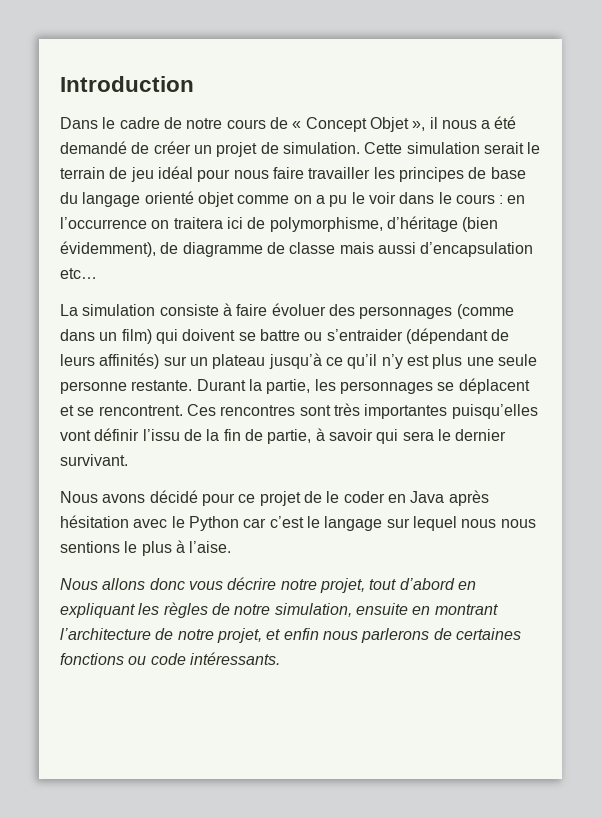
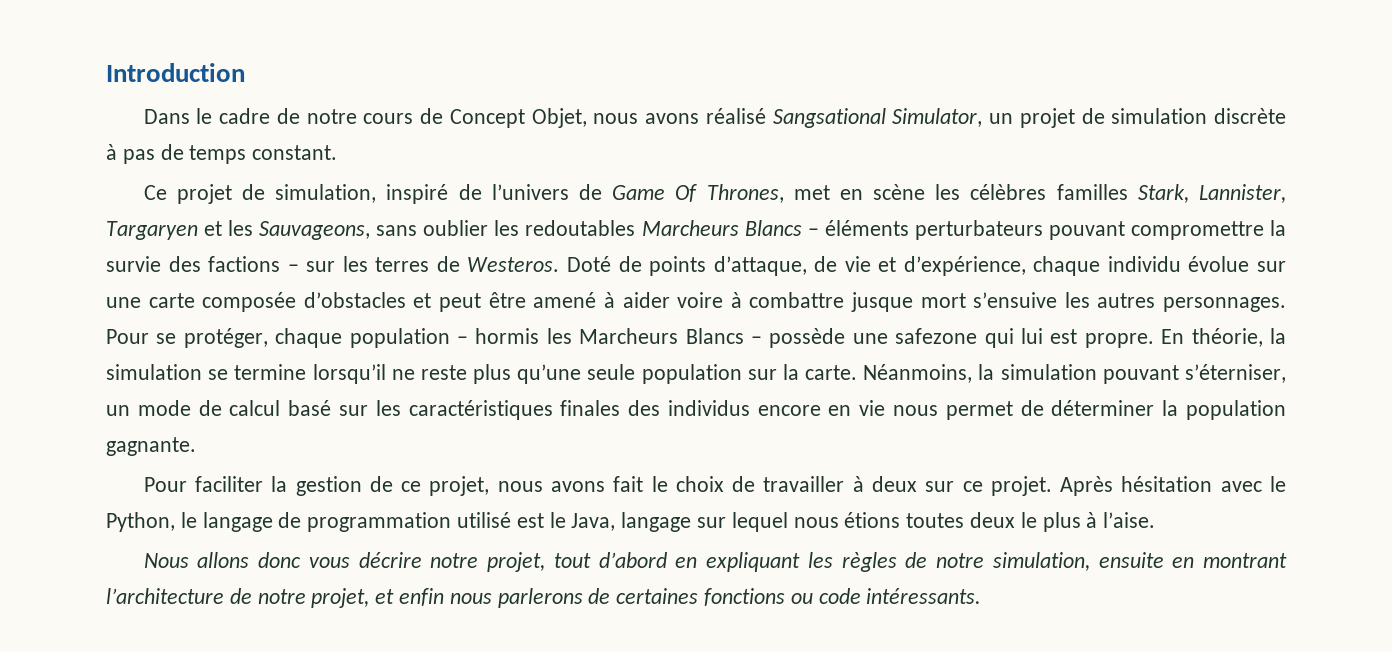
- Dans le cadre de notre cours de « Concept Objet », il nous a été demandé de créer un projet de simulation. Cette simulation serait le terrain de jeu idéal pour nous faire travailler les principes de base du langage orienté objet comme on a pu le voir dans le cours : en l’occurrence on traitera ici de polymorphisme, d’héritage (bien évidemment), de diagramme de classe mais aussi d’encapsulation etc…
- La simulation consiste à faire évoluer des personnages (comme dans un film) qui doivent se battre ou s’entraider (dépendant de leurs affinités) sur un plateau jusqu’à ce qu’il n’y est plus une seule personne restante. Durant la partie, les personnages se déplacent et se rencontrent. Ces rencontres sont très importantes puisqu’elles vont définir l’issu de la fin de partie, à savoir qui sera le dernier survivant.
- Nous avons décidé pour ce projet de le coder en Java après hésitation avec le Python car c’est le langage sur lequel nous nous sentions le plus à l’aise.
+ Dans le cadre de notre cours de Concept Objet, nous avons réalisé Sangsational Simulator, un projet de simulation discrète à pas de temps constant.
+ Ce projet de simulation, inspiré de l’univers de Game Of Thrones, met en scène les célèbres familles Stark, Lannister, Targaryen et les Sauvageons, sans oublier les redoutables Marcheurs Blancs – éléments perturbateurs pouvant compromettre la survie des factions – sur les terres de Westeros. Doté de points d’attaque, de vie et d’expérience, chaque individu évolue sur une carte composée d’obstacles et peut être amené à aider voire à combattre jusque mort s’ensuive les autres personnages. Pour se protéger, chaque population – hormis les Marcheurs Blancs – possède une safezone qui lui est propre. En théorie, la simulation se termine lorsqu’il ne reste plus qu’une seule population sur la carte. Néanmoins, la simulation pouvant s’éterniser, un mode de calcul basé sur les caractéristiques finales des individus encore en vie nous permet de déterminer la population gagnante.
+ Pour faciliter la gestion de ce projet, nous avons fait le choix de travailler à deux sur ce projet. Après hésitation avec le Python, le langage de programmation utilisé est le Java, langage sur lequel nous étions toutes deux le plus à l’aise.

